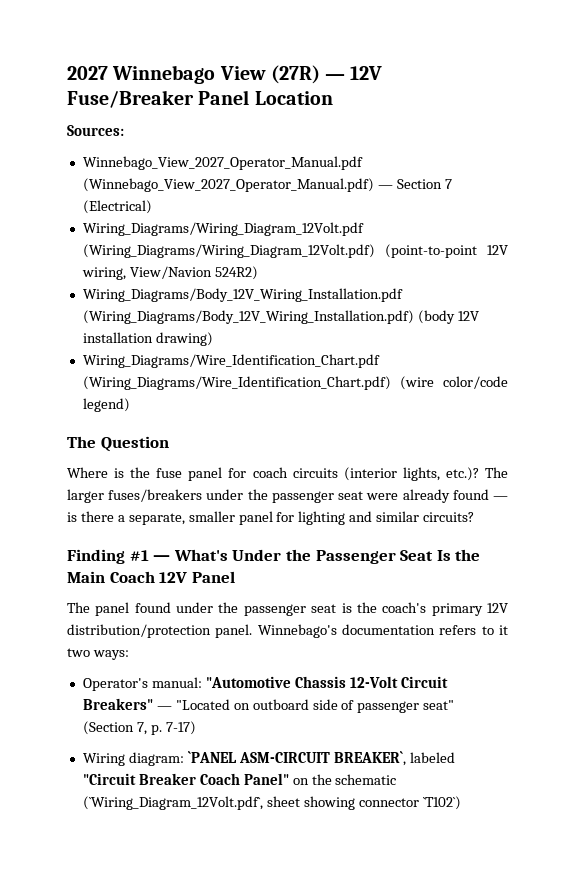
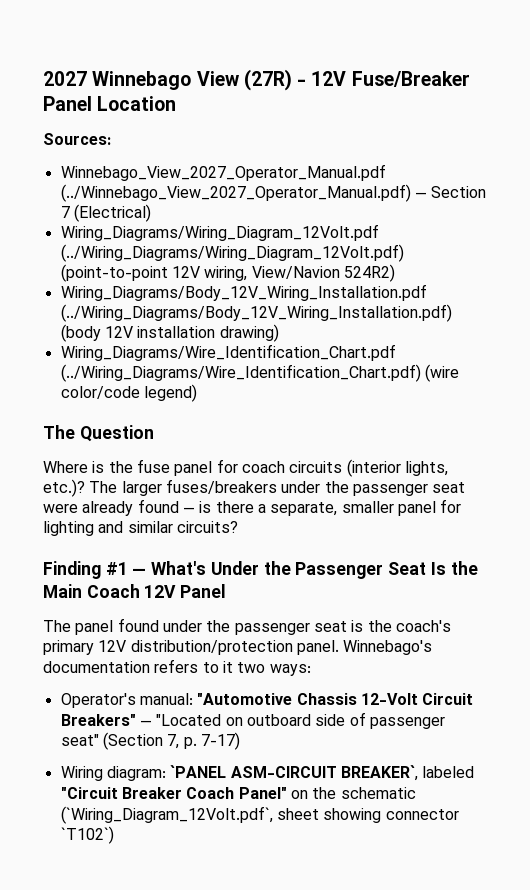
- 2027 Winnebago View (27R) — 12V Fuse/Breaker Panel Location
+ 2027 Winnebago View (27R) - 12V Fuse/Breaker Panel Location
- Winnebago_View_2027_Operator_Manual.pdf (Winnebago_View_2027_Operator_Manual.pdf) — Section 7 (Electrical)
+ Winnebago_View_2027_Operator_Manual.pdf (../Winnebago_View_2027_Operator_Manual.pdf) — Section 7 (Electrical)
- Wiring_Diagrams/Wiring_Diagram_12Volt.pdf (Wiring_Diagrams/Wiring_Diagram_12Volt.pdf) (point-to-point 12V wiring, View/Navion 524R2)
+ Wiring_Diagrams/Wiring_Diagram_12Volt.pdf (../Wiring_Diagrams/Wiring_Diagram_12Volt.pdf) (point-to-point 12V wiring, View/Navion 524R2)
- Wiring_Diagrams/Body_12V_Wiring_Installation.pdf (Wiring_Diagrams/Body_12V_Wiring_Installation.pdf) (body 12V installation drawing)
+ Wiring_Diagrams/Body_12V_Wiring_Installation.pdf (../Wiring_Diagrams/Body_12V_Wiring_Installation.pdf) (body 12V installation drawing)
- Wiring_Diagrams/Wire_Identification_Chart.pdf (Wiring_Diagrams/Wire_Identification_Chart.pdf) (wire color/code legend)
+ Wiring_Diagrams/Wire_Identification_Chart.pdf (../Wiring_Diagrams/Wire_Identification_Chart.pdf) (wire color/code legend)

